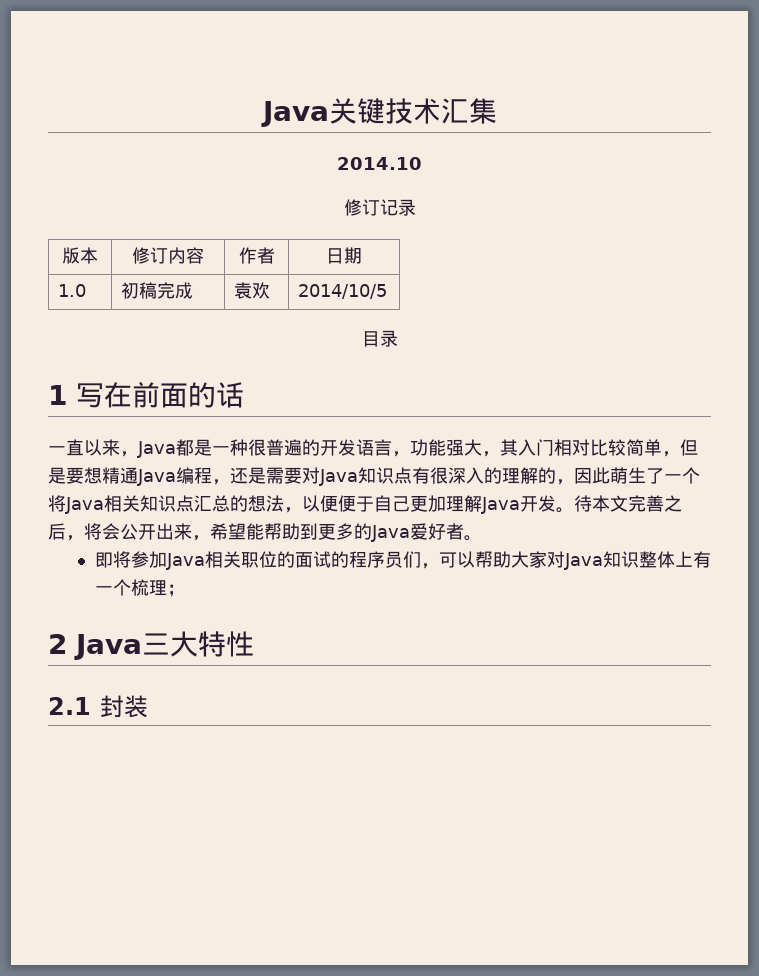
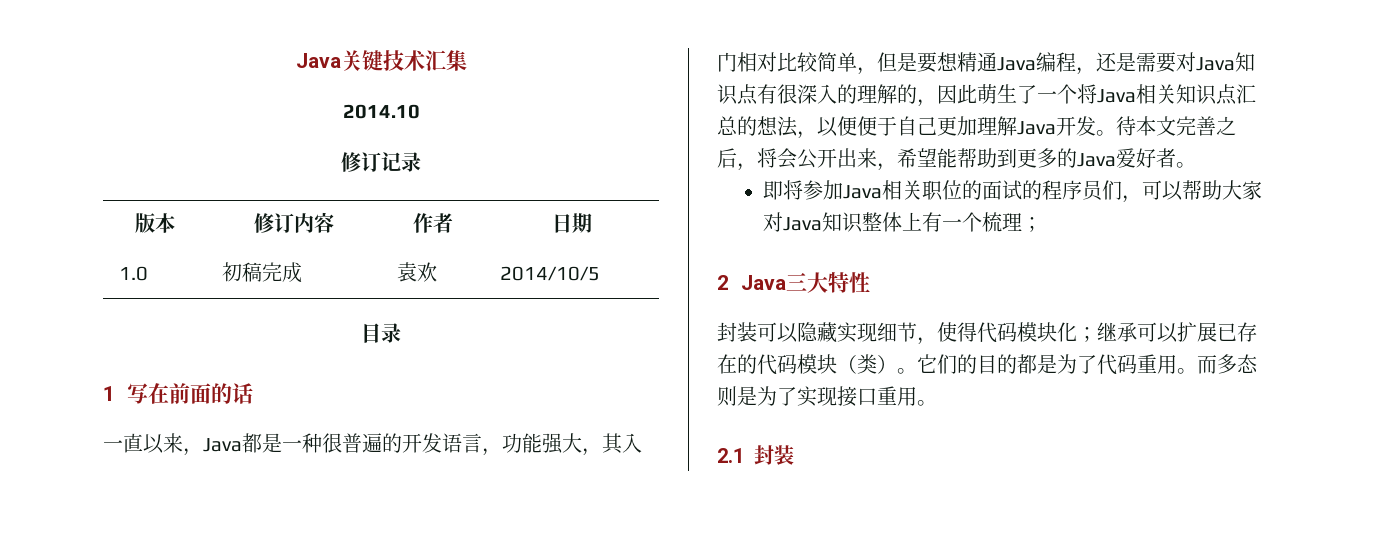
+ 封装可以隐藏实现细节，使得代码模块化；继承可以扩展已存在的代码模块（类）。它们的目的都是为了代码重用。而多态则是为了实现接口重用。

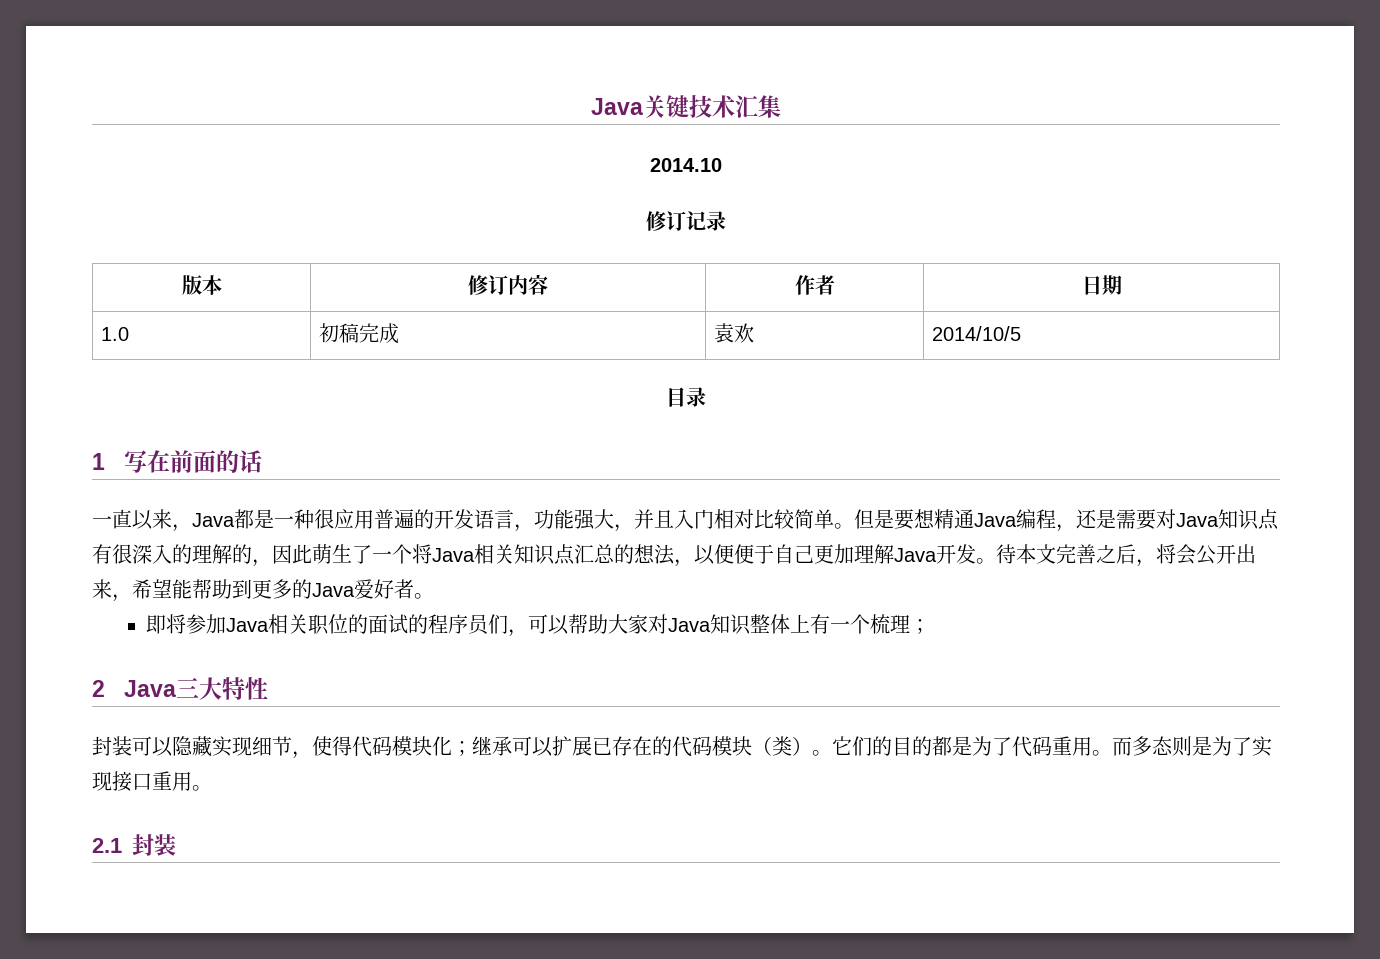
- 一直以来，Java都是一种很普遍的开发语言，功能强大，其入门相对比较简单，但是要想精通Java编程，还是需要对Java知识点有很深入的理解的，因此萌生了一个将Java相关知识点汇总的想法，以便便于自己更加理解Java开发。
+ 一直以来，Java都是一种很应用普遍的开发语言，功能强大，并且入门相对比较简单。但是要想精通Java编程，还是需要对Java知识点有很深入的理解的，因此萌生了一个将Java相关知识点汇总的想法，以便便于自己更加理解Java开发。

